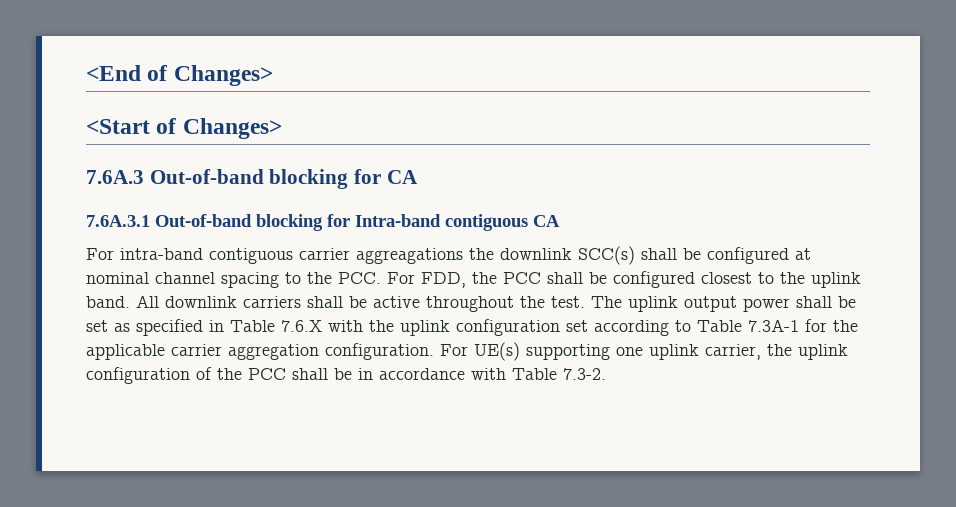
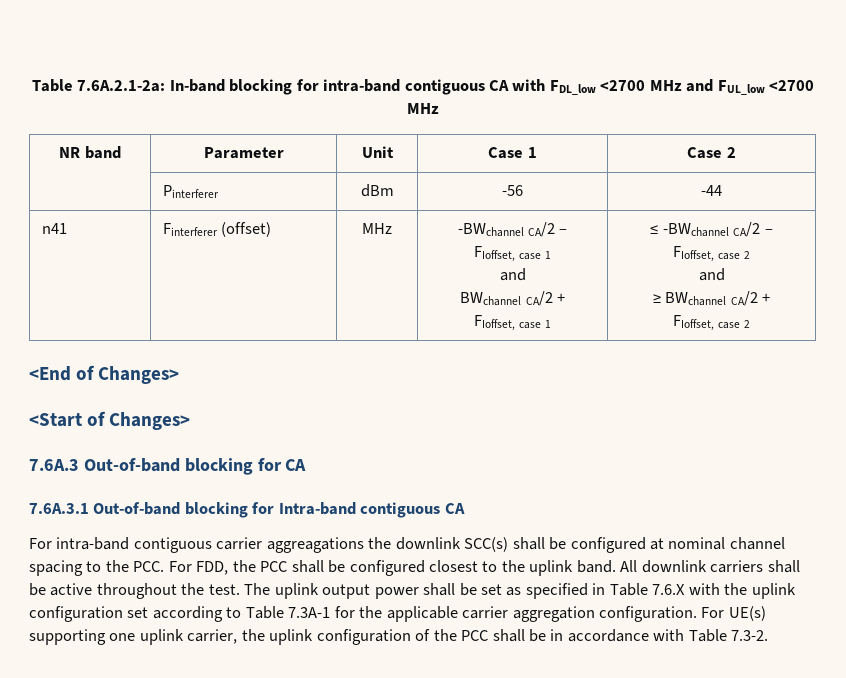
+ Table 7.6A.2.1-2a: In-band blocking for intra-band contiguous CA with FDL_low <2700 MHz and FUL_low <2700 MHz
+ NR band | Parameter | Unit | Case 1 | Case 2
+ | Pinterferer | dBm | -56 | -44
+ n41 | Finterferer (offset) | MHz | -BWchannel CA/2 –
+ FIoffset, case 1
+ and
+ BWchannel CA/2 +
+ FIoffset, case 1 | ≤ -BWchannel CA/2 –
+ FIoffset, case 2
+ and
+ ≥ BWchannel CA/2 +
+ FIoffset, case 2

